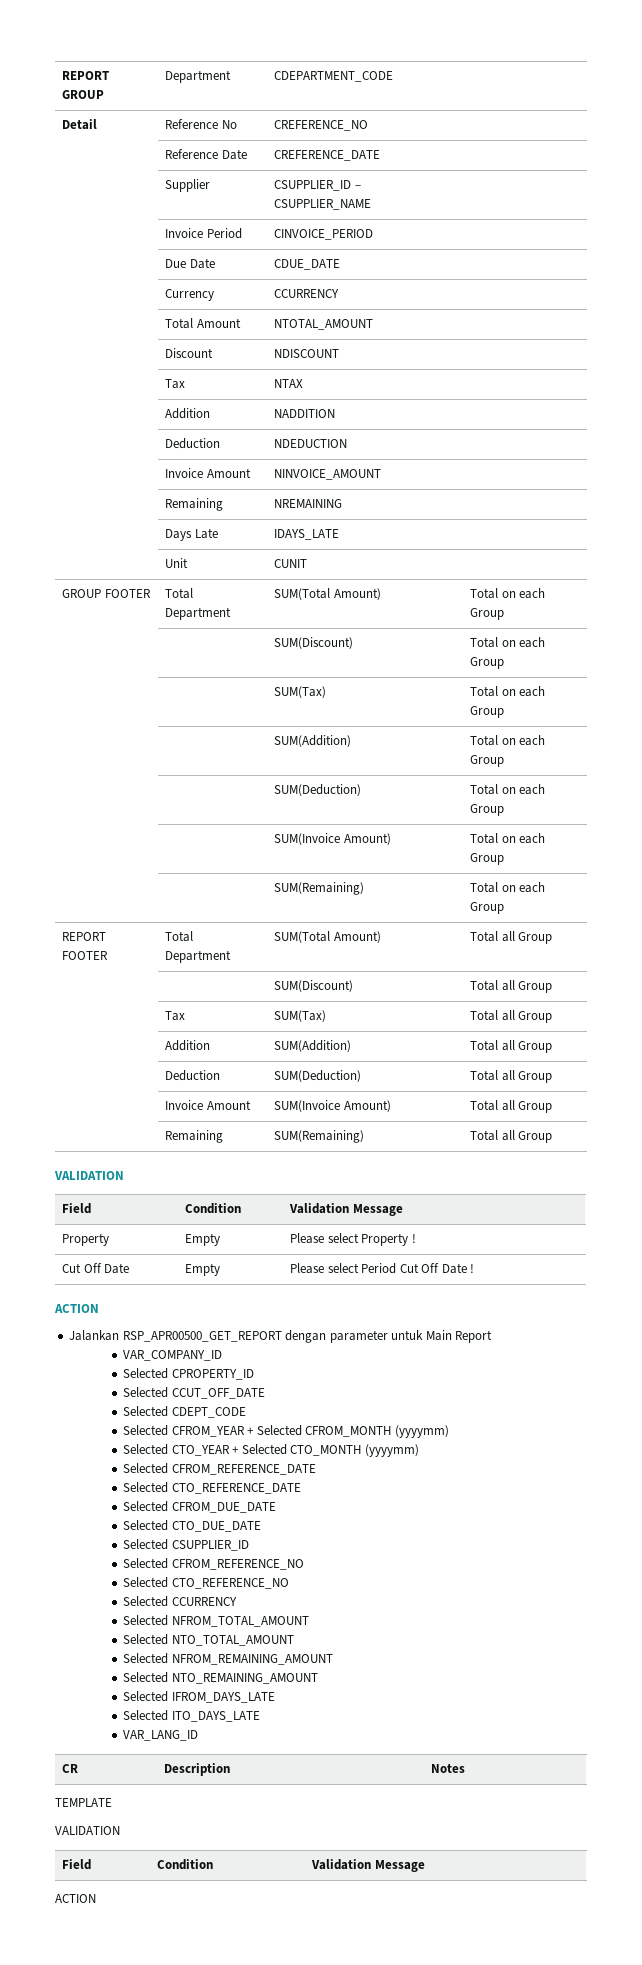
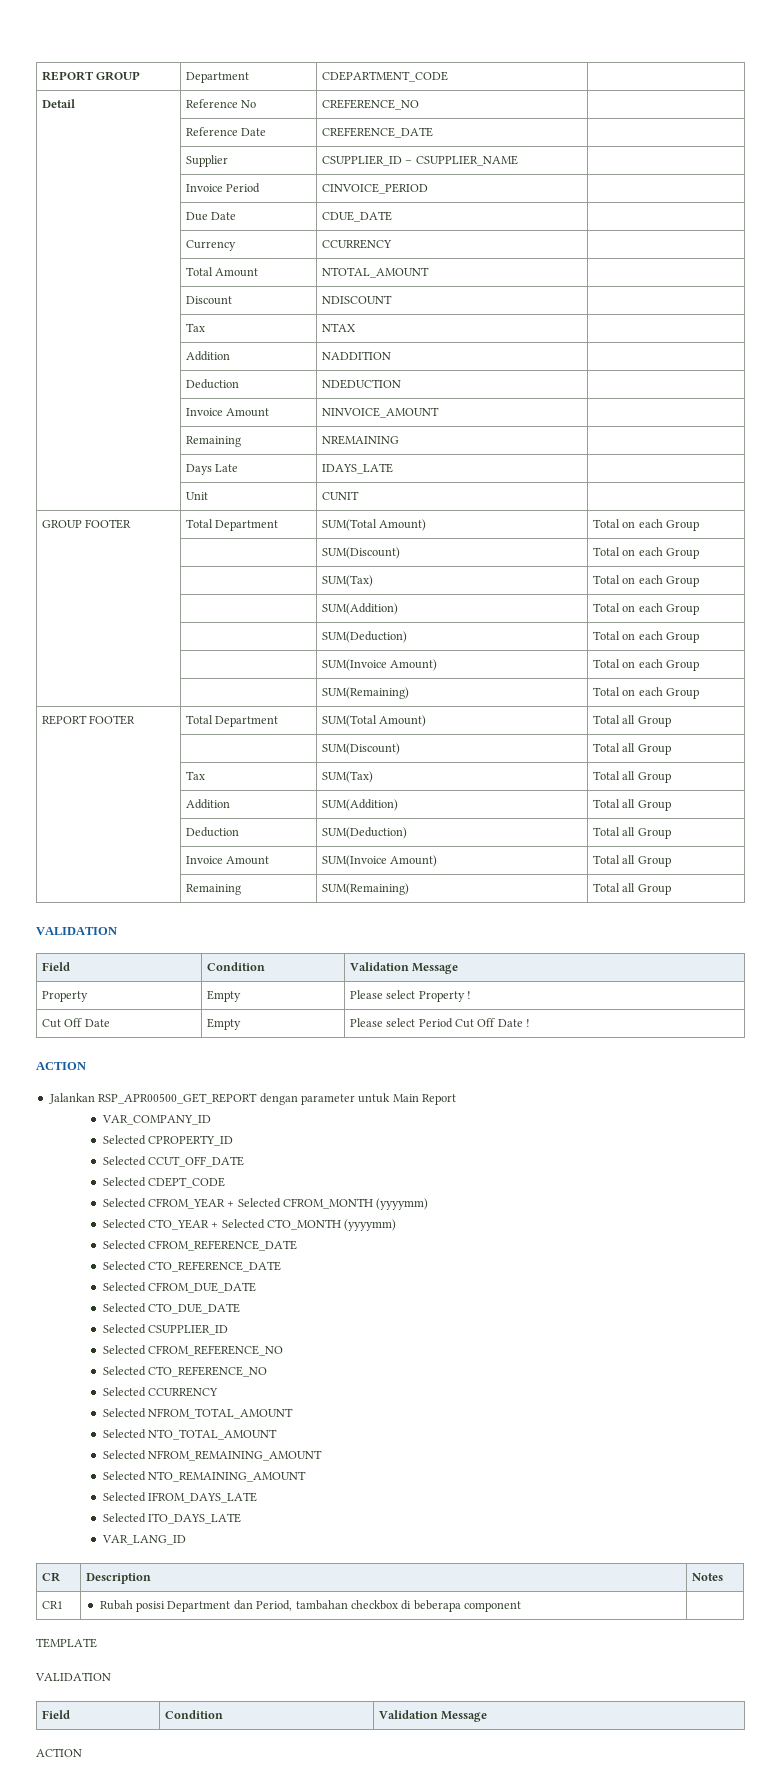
+ CR1 | Rubah posisi Department dan Period, tambahan checkbox di beberapa component |

